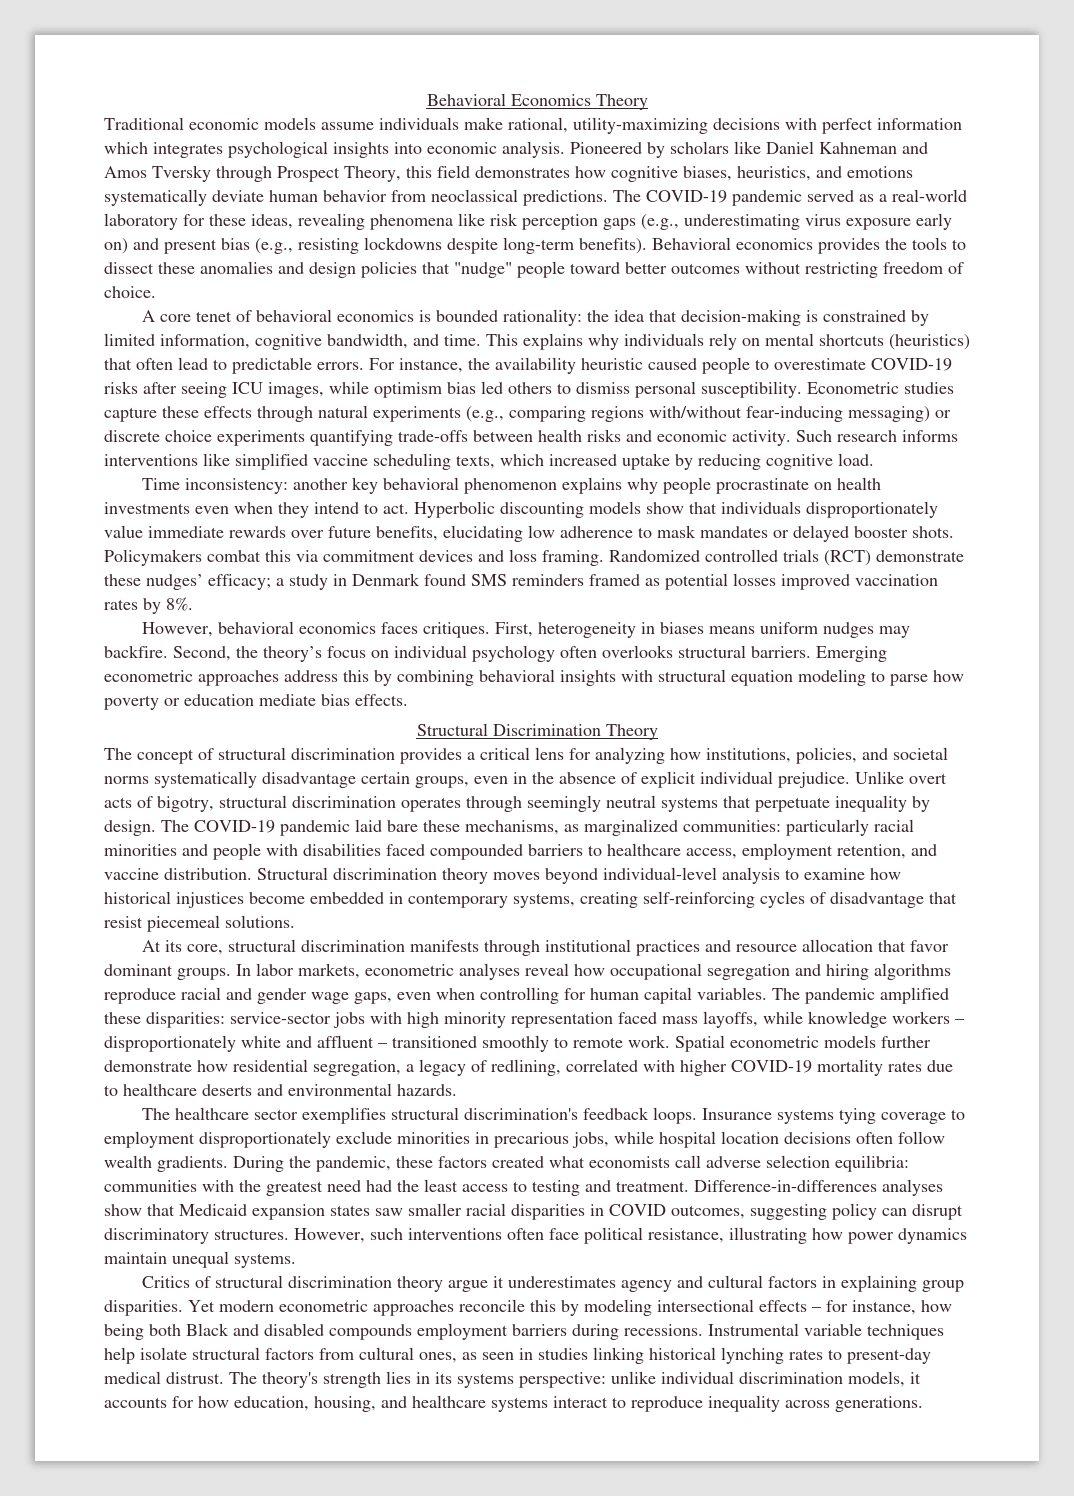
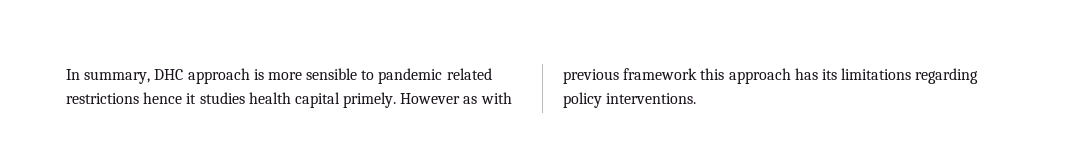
- Behavioral Economics Theory
- Traditional economic models assume individuals make rational, utility-maximizing decisions with perfect information which integrates psychological insights into economic analysis. Pioneered by scholars like Daniel Kahneman and Amos Tversky through Prospect Theory, this field demonstrates how cognitive biases, heuristics, and emotions systematically deviate human behavior from neoclassical predictions. The COVID-19 pandemic served as a real-world laboratory for these ideas, revealing phenomena like risk perception gaps (e.g., underestimating virus exposure early on) and present bias (e.g., resisting lockdowns despite long-term benefits). Behavioral economics provides the tools to dissect these anomalies and design policies that "nudge" people toward better outcomes without restricting freedom of choice.
- A core tenet of behavioral economics is bounded rationality: the idea that decision-making is constrained by limited information, cognitive bandwidth, and time. This explains why individuals rely on mental shortcuts (heuristics) that often lead to predictable errors. For instance, the availability heuristic caused people to overestimate COVID-19 risks after seeing ICU images, while optimism bias led others to dismiss personal susceptibility. Econometric studies capture these effects through natural experiments (e.g., comparing regions with/without fear-inducing messaging) or discrete choice experiments quantifying trade-offs between health risks and economic activity. Such research informs interventions like simplified vaccine scheduling texts, which increased uptake by reducing cognitive load.
- Time inconsistency: another key behavioral phenomenon explains why people procrastinate on health investments even when they intend to act. Hyperbolic discounting models show that individuals disproportionately value immediate rewards over future benefits, elucidating low adherence to mask mandates or delayed booster shots. Policymakers combat this via commitment devices and loss framing. Randomized controlled trials (RCT) demonstrate these nudges’ efficacy; a study in Denmark found SMS reminders framed as potential losses improved vaccination rates by 8%.
- However, behavioral economics faces critiques. First, heterogeneity in biases means uniform nudges may backfire. Second, the theory’s focus on individual psychology often overlooks structural barriers. Emerging econometric approaches address this by combining behavioral insights with structural equation modeling to parse how poverty or education mediate bias effects.
- Structural Discrimination Theory
- The concept of structural discrimination provides a critical lens for analyzing how institutions, policies, and societal norms systematically disadvantage certain groups, even in the absence of explicit individual prejudice. Unlike overt acts of bigotry, structural discrimination operates through seemingly neutral systems that perpetuate inequality by design. The COVID-19 pandemic laid bare these mechanisms, as marginalized communities: particularly racial minorities and people with disabilities faced compounded barriers to healthcare access, employment retention, and vaccine distribution. Structural discrimination theory moves beyond individual-level analysis to examine how historical injustices become embedded in contemporary systems, creating self-reinforcing cycles of disadvantage that resist piecemeal solutions.
- At its core, structural discrimination manifests through institutional practices and resource allocation that favor dominant groups. In labor markets, econometric analyses reveal how occupational segregation and hiring algorithms reproduce racial and gender wage gaps, even when controlling for human capital variables. The pandemic amplified these disparities: service-sector jobs with high minority representation faced mass layoffs, while knowledge workers – disproportionately white and affluent – transitioned smoothly to remote work. Spatial econometric models further demonstrate how residential segregation, a legacy of redlining, correlated with higher COVID-19 mortality rates due to healthcare deserts and environmental hazards.
- The healthcare sector exemplifies structural discrimination's feedback loops. Insurance systems tying coverage to employment disproportionately exclude minorities in precarious jobs, while hospital location decisions often follow wealth gradients. During the pandemic, these factors created what economists call adverse selection equilibria: communities with the greatest need had the least access to testing and treatment. Difference-in-differences analyses show that Medicaid expansion states saw smaller racial disparities in COVID outcomes, suggesting policy can disrupt discriminatory structures. However, such interventions often face political resistance, illustrating how power dynamics maintain unequal systems.
- Critics of structural discrimination theory argue it underestimates agency and cultural factors in explaining group disparities. Yet modern econometric approaches reconcile this by modeling intersectional effects – for instance, how being both Black and disabled compounds employment barriers during recessions. Instrumental variable techniques help isolate structural factors from cultural ones, as seen in studies linking historical lynching rates to present-day medical distrust. The theory's strength lies in its systems perspective: unlike individual discrimination models, it accounts for how education, housing, and healthcare systems interact to reproduce inequality across generations.
+ In summary, DHC approach is more sensible to pandemic related restrictions hence it studies health capital primely. However as with previous framework this approach has its limitations regarding policy interventions.

